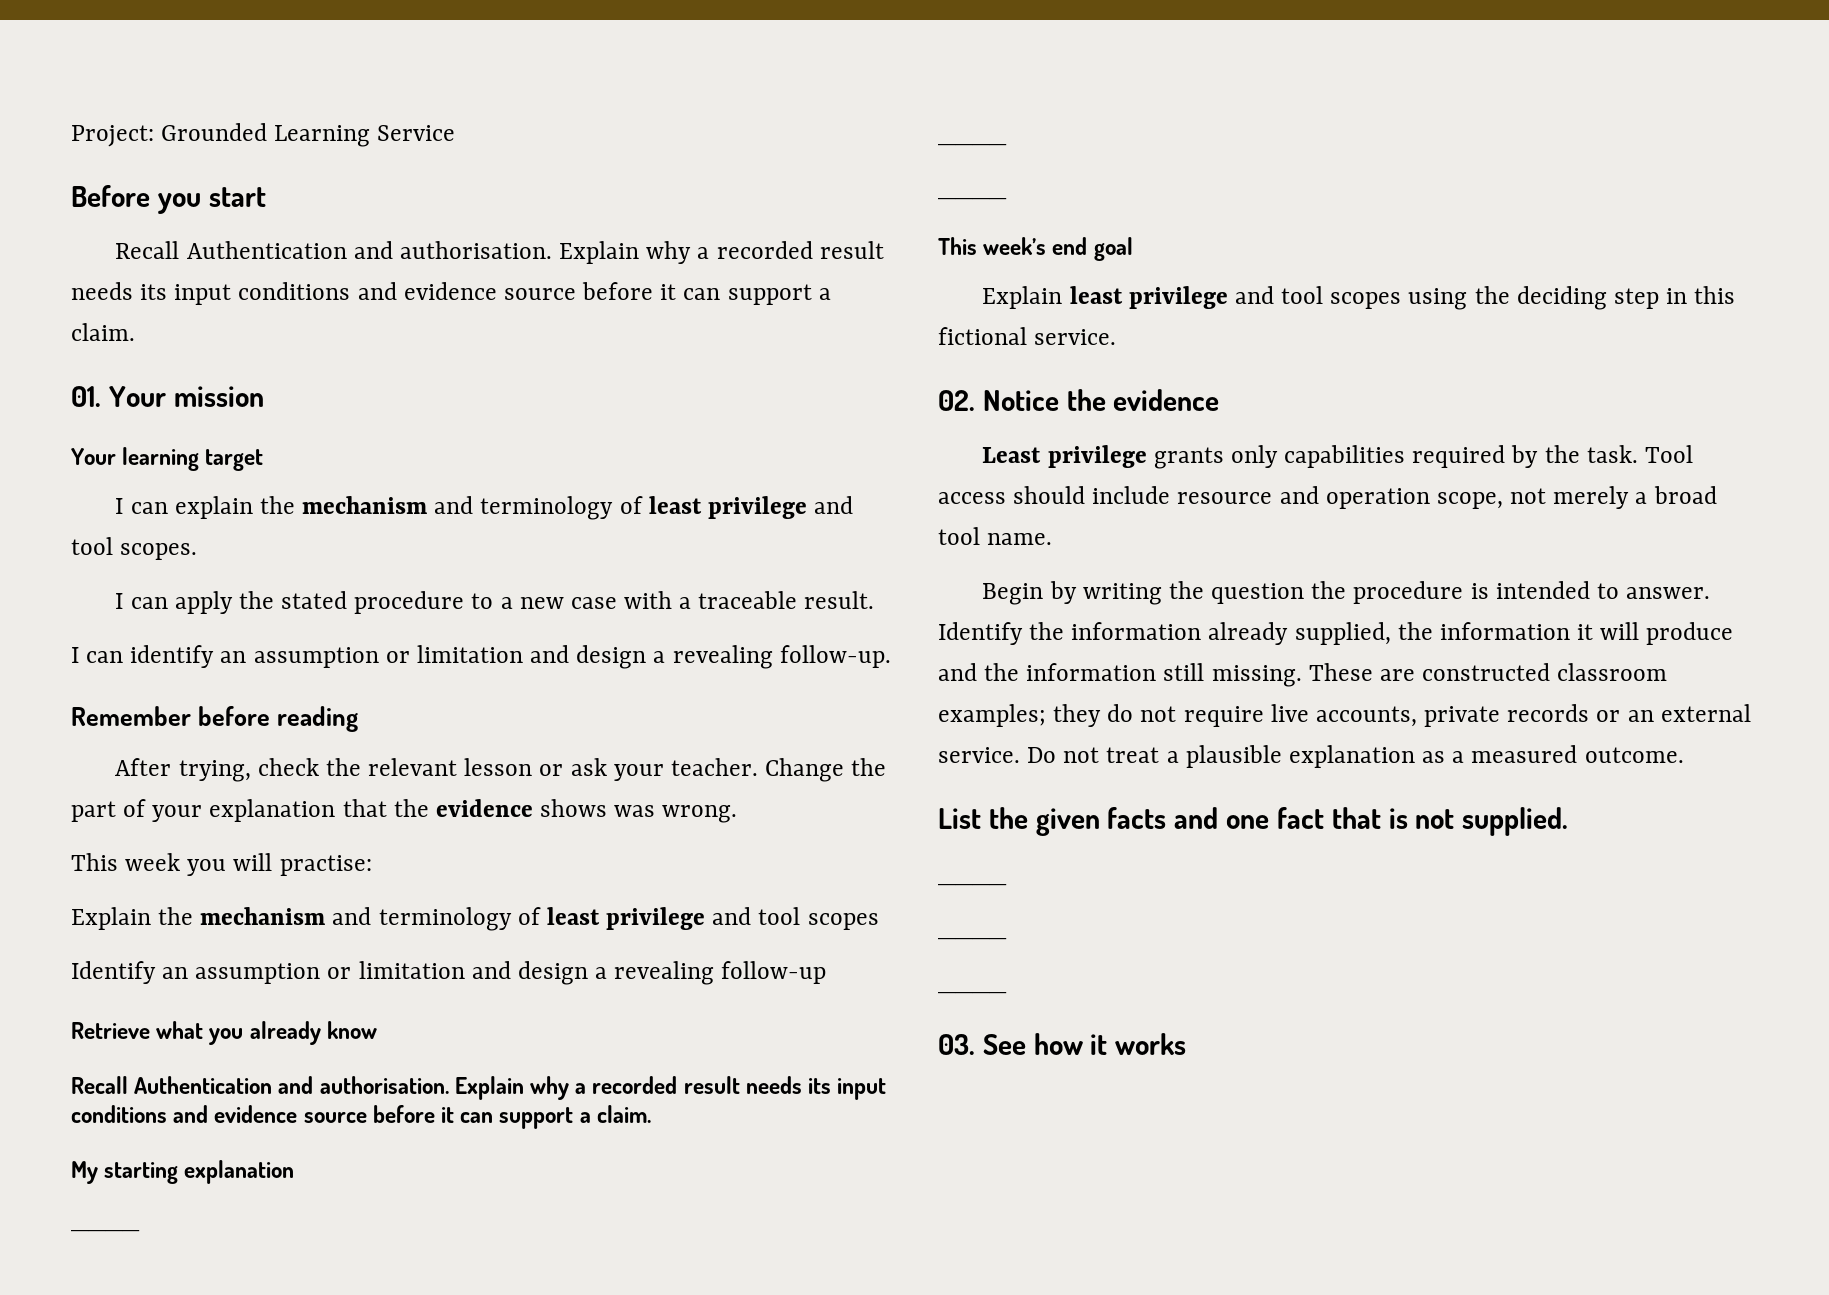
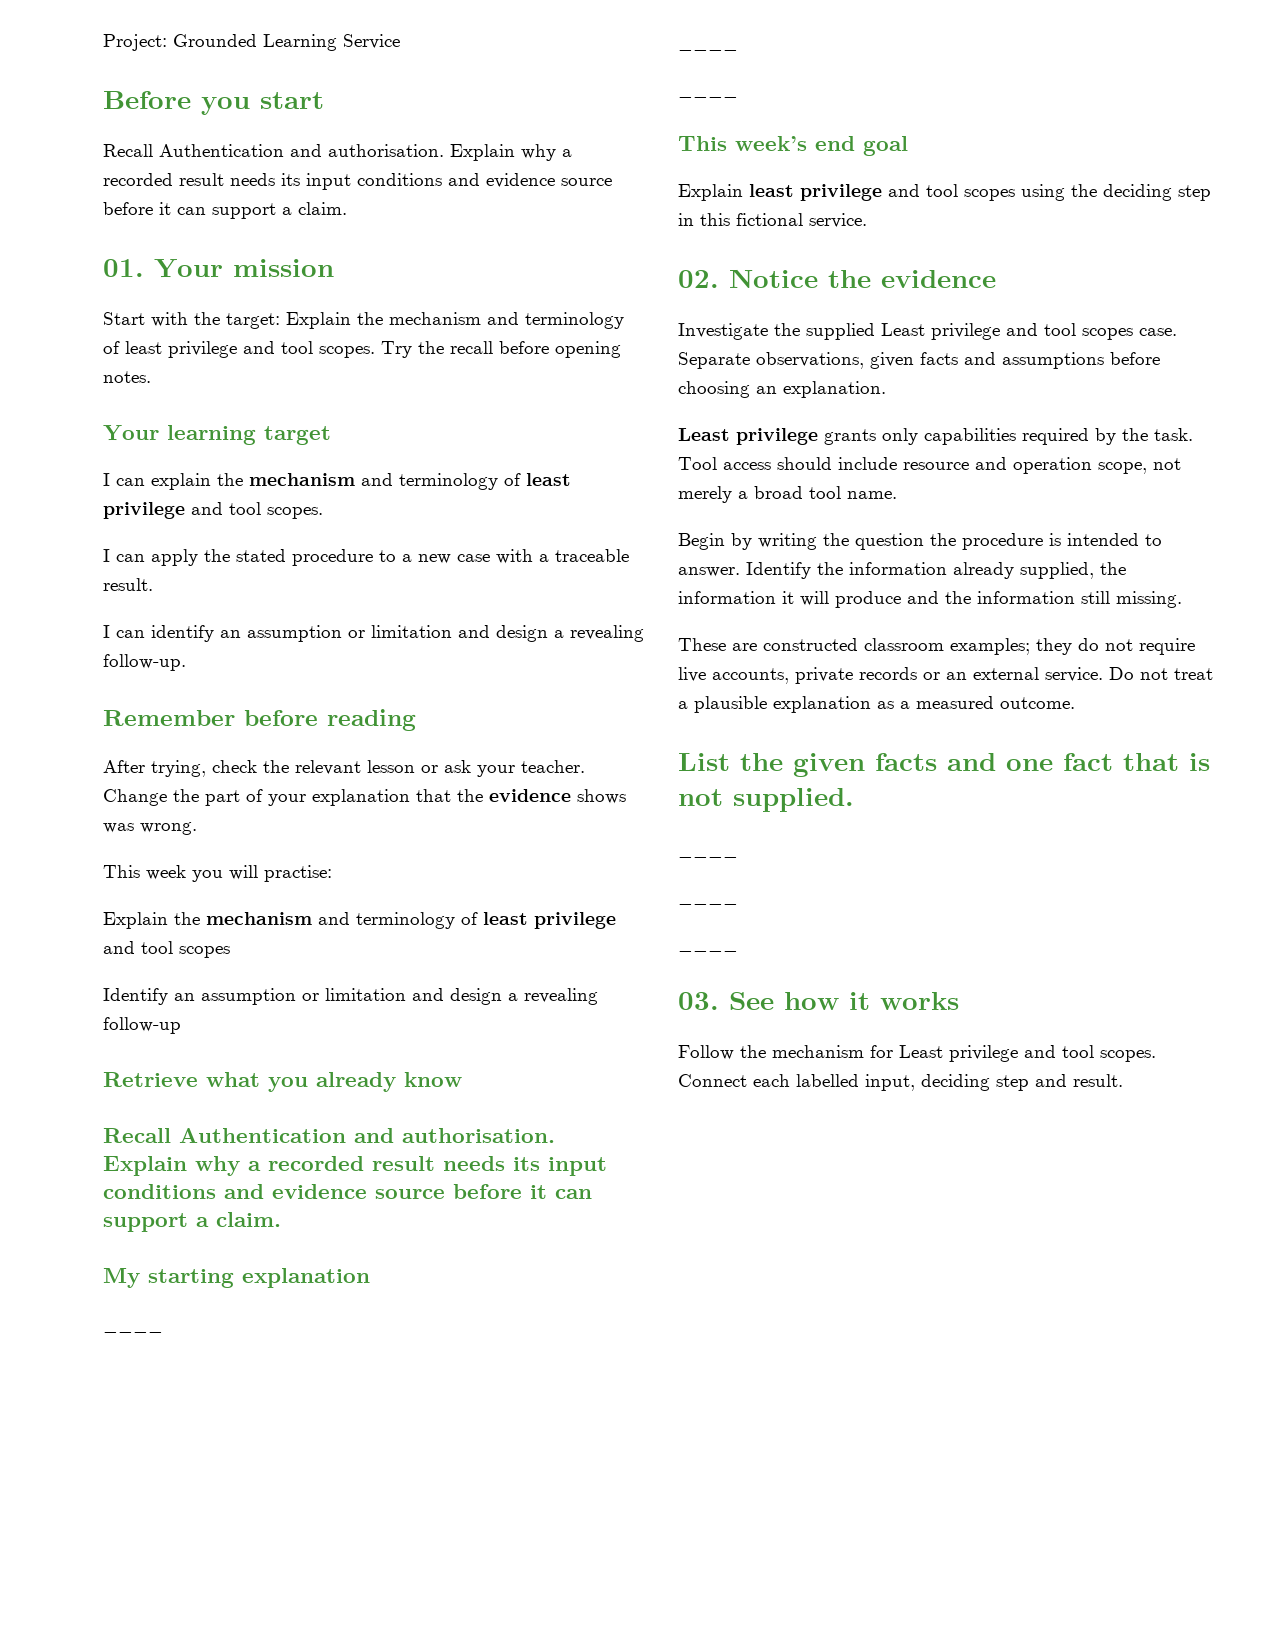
+ Start with the target: Explain the mechanism and terminology of least privilege and tool scopes. Try the recall before opening notes.
+ Investigate the supplied Least privilege and tool scopes case. Separate observations, given facts and assumptions before choosing an explanation.
- Identify the information already supplied, the information it will produce and the information still missing. These are constructed classroom examples; they do not require live accounts, private records or an external service.
+ Identify the information already supplied, the information it will produce and the information still missing.
+ These are constructed classroom examples; they do not require live accounts, private records or an external service.
+ Follow the mechanism for Least privilege and tool scopes. Connect each labelled input, deciding step and result.

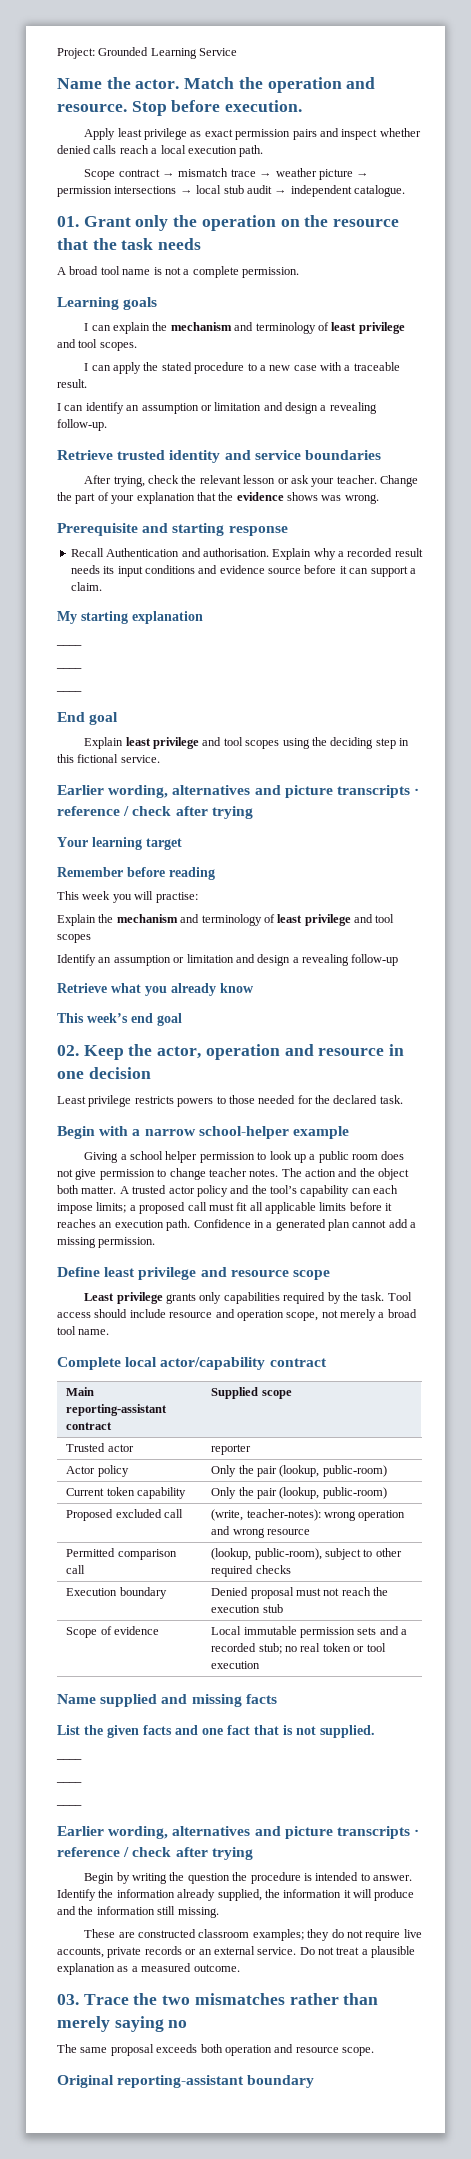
- Before you start
- Recall Authentication and authorisation. Explain why a recorded result needs its input conditions and evidence source before it can support a claim.
- 01. Your mission
- Start with the target: Explain the mechanism and terminology of least privilege and tool scopes. Try the recall before opening notes.
- Your learning target
+ Name the actor. Match the operation and resource. Stop before execution.
+ Apply least privilege as exact permission pairs and inspect whether denied calls reach a local execution path.
+ Scope contract → mismatch trace → weather picture → permission intersections → local stub audit → independent catalogue.
+ 01. Grant only the operation on the resource that the task needs
+ A broad tool name is not a complete permission.
+ Learning goals
- Remember before reading
+ Retrieve trusted identity and service boundaries
+ Prerequisite and starting response
+ Recall Authentication and authorisation. Explain why a recorded result needs its input conditions and evidence source before it can support a claim.
+ My starting explanation
+ ____
+ ____
+ ____
+ End goal
+ Explain least privilege and tool scopes using the deciding step in this fictional service.
+ Earlier wording, alternatives and picture transcripts · reference / check after trying
+ Your learning target
+ Remember before reading
  Retrieve what you already know
- Recall Authentication and authorisation. Explain why a recorded result needs its input conditions and evidence source before it can support a claim.
- My starting explanation
- ____
- ____
- ____
  This week’s end goal
- Explain least privilege and tool scopes using the deciding step in this fictional service.
- 02. Notice the evidence
- Investigate the supplied Least privilege and tool scopes case. Separate observations, given facts and assumptions before choosing an explanation.
+ 02. Keep the actor, operation and resource in one decision
+ Least privilege restricts powers to those needed for the declared task.
+ Begin with a narrow school-helper example
+ Giving a school helper permission to look up a public room does not give permission to change teacher notes. The action and the object both matter. A trusted actor policy and the tool’s capability can each impose limits; a proposed call must fit all applicable limits before it reaches an execution path. Confidence in a generated plan cannot add a missing permission.
+ Define least privilege and resource scope
+ Complete local actor/capability contract
+ Main reporting-assistant contract | Supplied scope
+ Trusted actor | reporter
+ Actor policy | Only the pair (lookup, public-room)
+ Current token capability | Only the pair (lookup, public-room)
+ Proposed excluded call | (write, teacher-notes): wrong operation and wrong resource
+ Permitted comparison call | (lookup, public-room), subject to other required checks
+ Execution boundary | Denied proposal must not reach the execution stub
+ Scope of evidence | Local immutable permission sets and a recorded stub; no real token or tool execution
+ Name supplied and missing facts
+ List the given facts and one fact that is not supplied.
+ ____
+ ____
+ ____
+ Earlier wording, alternatives and picture transcripts · reference / check after trying
- List the given facts and one fact that is not supplied.
- ____
- ____
- ____
- 03. See how it works
- Follow the mechanism for Least privilege and tool scopes. Connect each labelled input, deciding step and result.
+ 03. Trace the two mismatches rather than merely saying no
+ The same proposal exceeds both operation and resource scope.
+ Original reporting-assistant boundary

